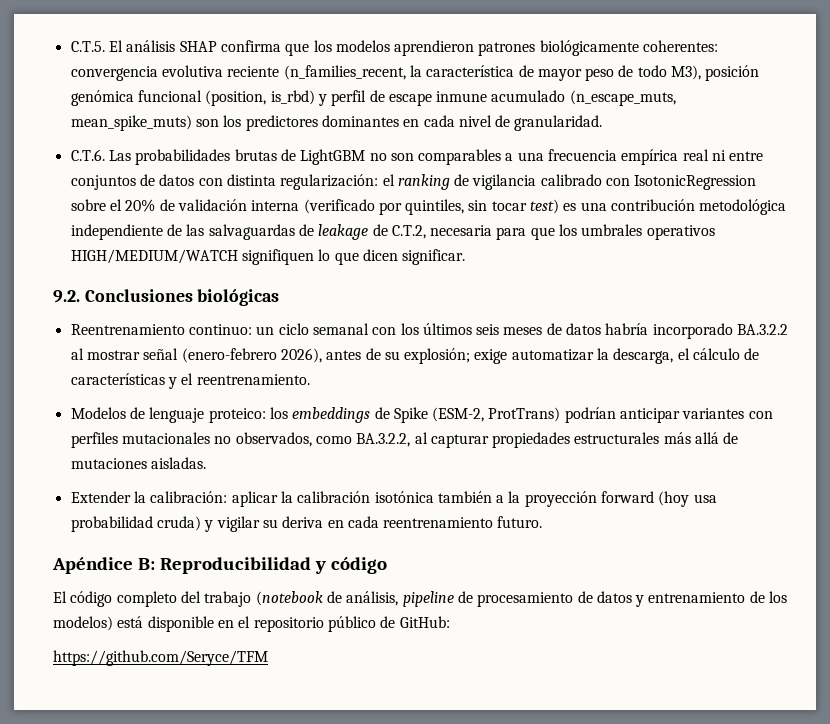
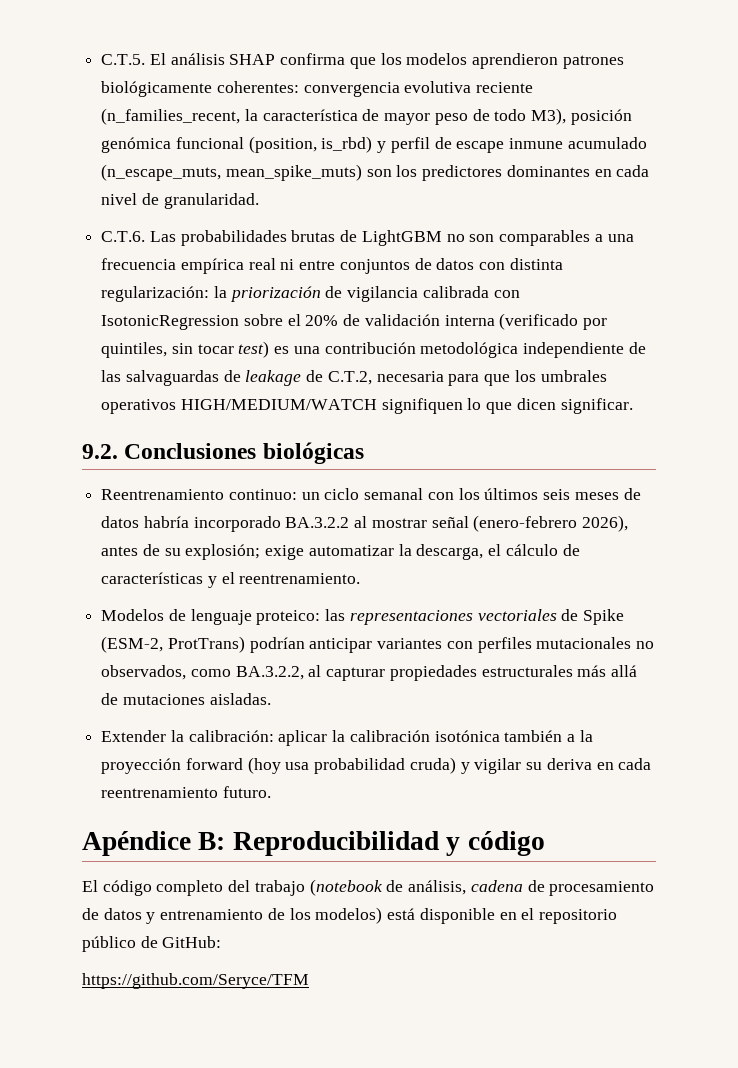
- el ranking de vigilancia calibrado con IsotonicRegression sobre el 20% de validación interna (verificado por quintiles, sin tocar test) es una contribución metodológica independiente de las salvaguardas de leakage de C.T.2, necesaria para que los umbrales operativos HIGH/MEDIUM/WATCH signifiquen lo que dicen significar.
+ la priorización de vigilancia calibrada con IsotonicRegression sobre el 20% de validación interna (verificado por quintiles, sin tocar test) es una contribución metodológica independiente de las salvaguardas de leakage de C.T.2, necesaria para que los umbrales operativos HIGH/MEDIUM/WATCH signifiquen lo que dicen significar.
- Modelos de lenguaje proteico: los embeddings de Spike (ESM-2, ProtTrans) podrían anticipar variantes con perfiles mutacionales no observados, como BA.3.2.2, al capturar propiedades estructurales más allá de mutaciones aisladas.
+ Modelos de lenguaje proteico: las representaciones vectoriales de Spike (ESM-2, ProtTrans) podrían anticipar variantes con perfiles mutacionales no observados, como BA.3.2.2, al capturar propiedades estructurales más allá de mutaciones aisladas.
- El código completo del trabajo (notebook de análisis, pipeline de procesamiento de datos y entrenamiento de los modelos) está disponible en el repositorio público de GitHub:
+ El código completo del trabajo (notebook de análisis, cadena de procesamiento de datos y entrenamiento de los modelos) está disponible en el repositorio público de GitHub:

